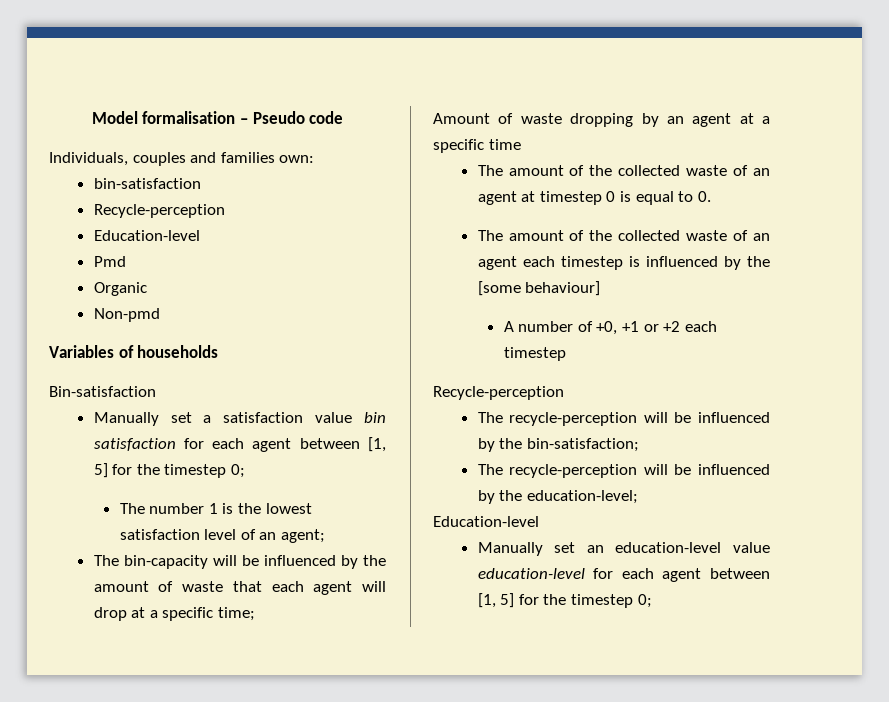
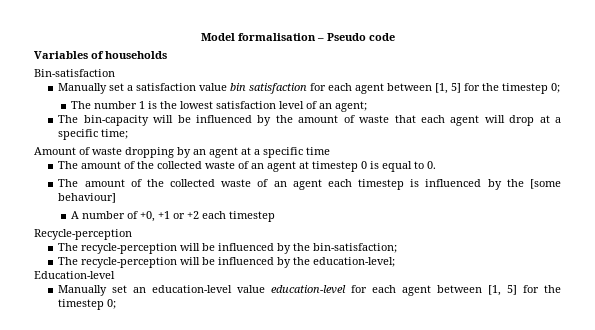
- Individuals, couples and families own:
- bin-satisfaction
- Recycle-perception
- Education-level
- Pmd
- Organic
- Non-pmd

